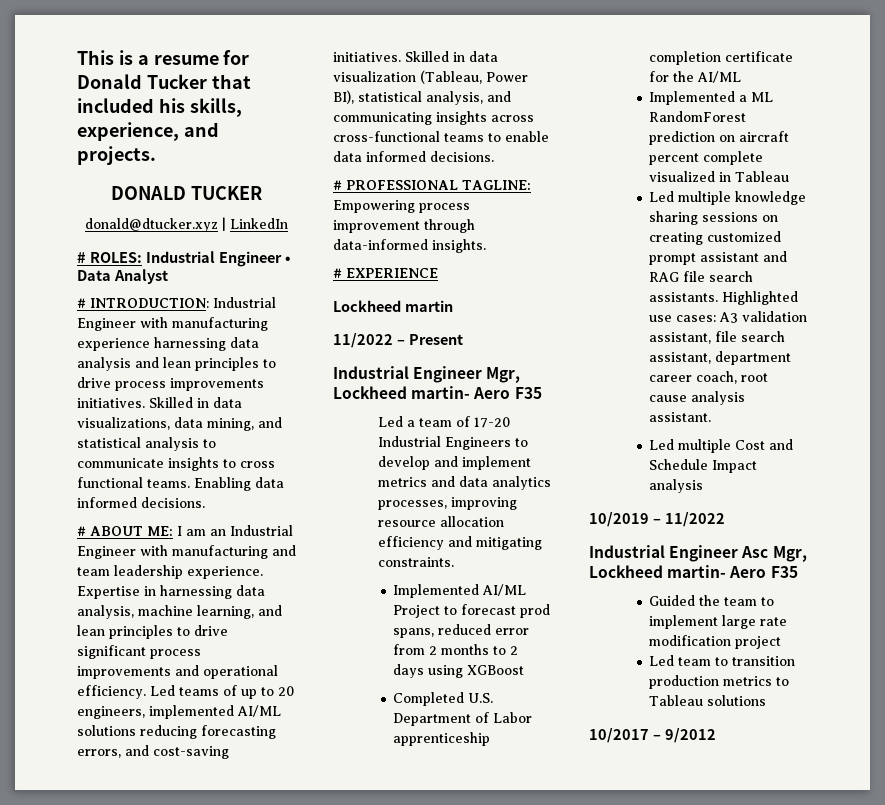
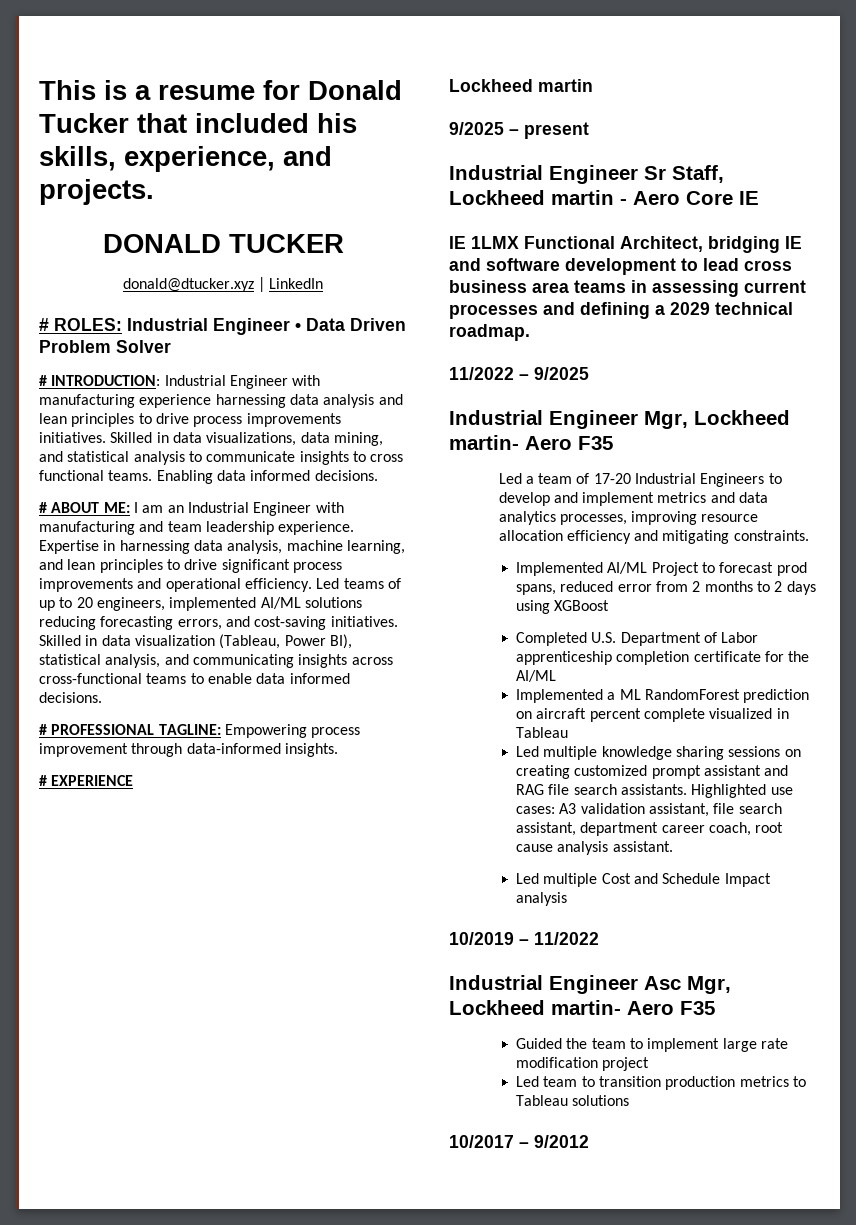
- # ROLES: Industrial Engineer • Data Analyst
+ # ROLES: Industrial Engineer • Data Driven Problem Solver
+ 9/2025 – present
+ Industrial Engineer Sr Staff, Lockheed martin - Aero Core IE
+ IE 1LMX Functional Architect, bridging IE and software development to lead cross business area teams in assessing current processes and defining a 2029 technical roadmap.
- 11/2022 – Present
+ 11/2022 – 9/2025

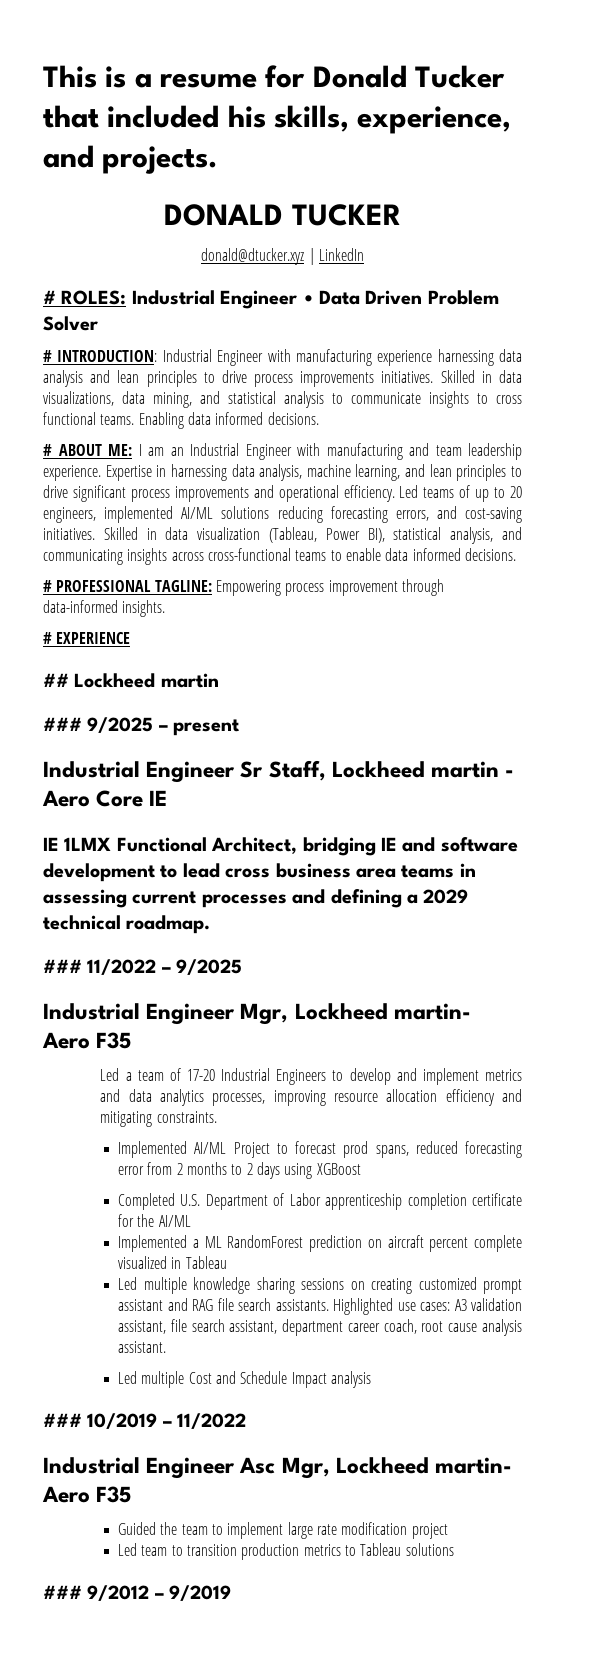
  # EXPERIENCE
- Lockheed martin
+ ## Lockheed martin
- 9/2025 – present
+ ### 9/2025 – present
- 11/2022 – 9/2025
+ ### 11/2022 – 9/2025
- Implemented AI/ML Project to forecast prod spans, reduced error from 2 months to 2 days using XGBoost
+ Implemented AI/ML Project to forecast prod spans, reduced forecasting error from 2 months to 2 days using XGBoost
- 10/2019 – 11/2022
+ ### 10/2019 – 11/2022
- 10/2017 – 9/2012
+ ### 9/2012 – 9/2019

